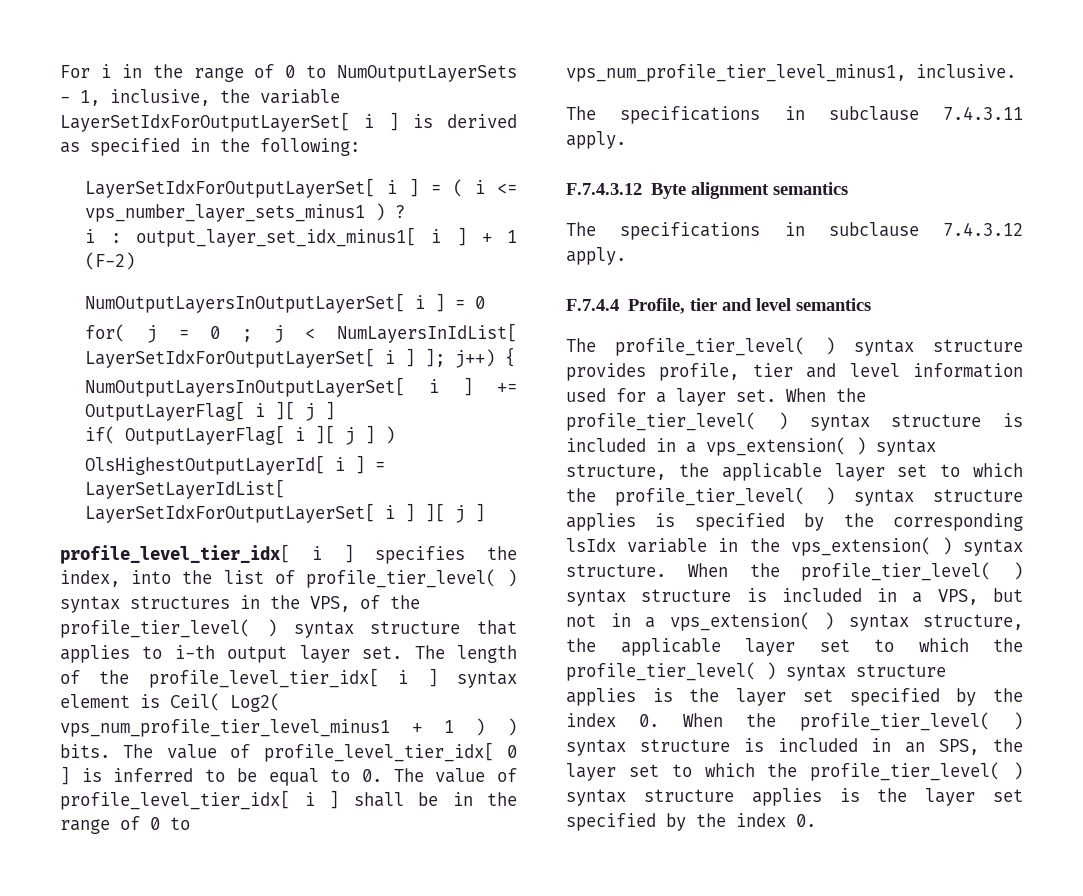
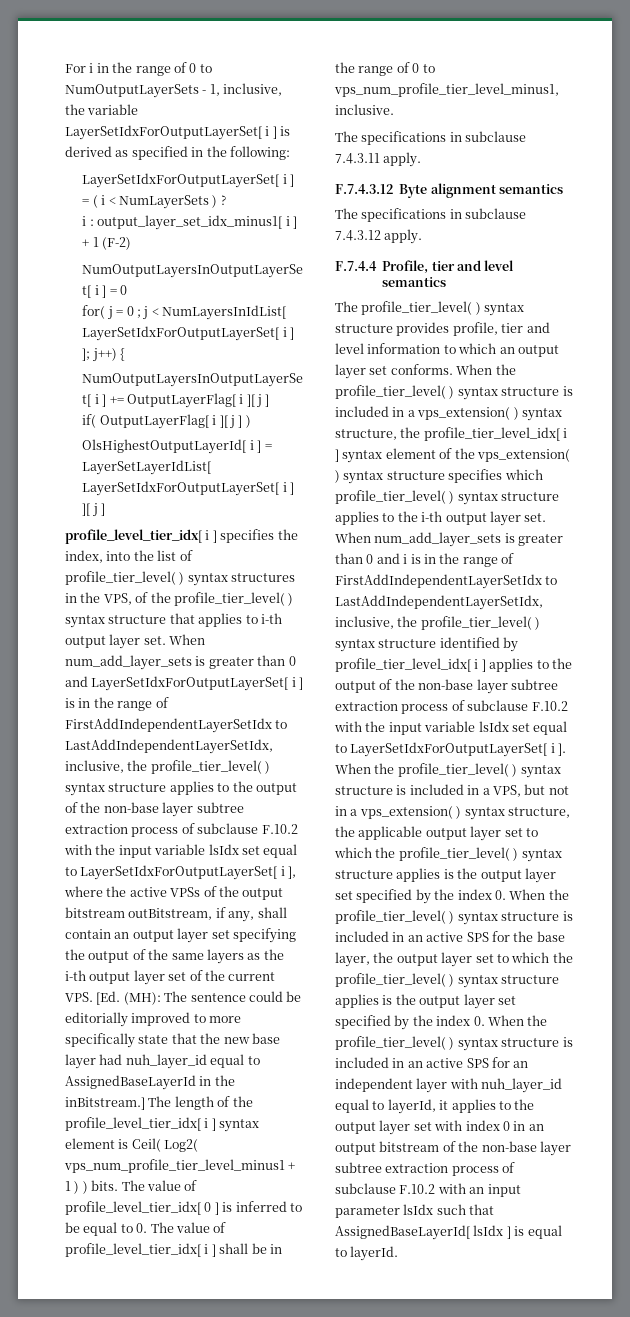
- LayerSetIdxForOutputLayerSet[ i ] = ( i <= vps_number_layer_sets_minus1 ) ?
+ LayerSetIdxForOutputLayerSet[ i ] = ( i < NumLayerSets ) ?
+ When num_add_layer_sets is greater than 0 and LayerSetIdxForOutputLayerSet[ i ] is in the range of FirstAddIndependentLayerSetIdx to LastAddIndependentLayerSetIdx, inclusive, the profile_tier_level( ) syntax structure applies to the output of the non-base layer subtree extraction process of subclause F.10.2 with the input variable lsIdx set equal to LayerSetIdxForOutputLayerSet[ i ], where the active VPSs of the output bitstream outBitstream, if any, shall contain an output layer set specifying the output of the same layers as the i-th output layer set of the current VPS. [Ed. (MH): The sentence could be editorially improved to more specifically state that the new base layer had nuh_layer_id equal to AssignedBaseLayerId in the inBitstream.]
- The profile_tier_level( ) syntax structure provides profile, tier and level information used for a layer set.
+ The profile_tier_level( ) syntax structure provides profile, tier and level information to which an output layer set conforms.
- When the profile_tier_level( ) syntax structure is included in a vps_extension( ) syntax structure, the applicable layer set to which the profile_tier_level( ) syntax structure applies is specified by the corresponding lsIdx variable in the vps_extension( ) syntax structure.
+ When the profile_tier_level( ) syntax structure is included in a vps_extension( ) syntax structure, the profile_tier_level_idx[ i ] syntax element of the vps_extension( ) syntax structure specifies which profile_tier_level( ) syntax structure applies to the i-th output layer set. When num_add_layer_sets is greater than 0 and i is in the range of FirstAddIndependentLayerSetIdx to LastAddIndependentLayerSetIdx, inclusive, the profile_tier_level( ) syntax structure identified by profile_tier_level_idx[ i ] applies to the output of the non-base layer subtree extraction process of subclause F.10.2 with the input variable lsIdx set equal to LayerSetIdxForOutputLayerSet[ i ].
- When the profile_tier_level( ) syntax structure is included in a VPS, but not in a vps_extension( ) syntax structure, the applicable layer set to which the profile_tier_level( ) syntax structure applies is the layer set specified by the index 0. When the profile_tier_level( ) syntax structure is included in an SPS, the layer set to which the profile_tier_level( ) syntax structure applies is the layer set specified by the index 0.
+ When the profile_tier_level( ) syntax structure is included in a VPS, but not in a vps_extension( ) syntax structure, the applicable output layer set to which the profile_tier_level( ) syntax structure applies is the output layer set specified by the index 0. When the profile_tier_level( ) syntax structure is included in an active SPS for the base layer, the output layer set to which the profile_tier_level( ) syntax structure applies is the output layer set specified by the index 0. When the profile_tier_level( ) syntax structure is included in an active SPS for an independent layer with nuh_layer_id equal to layerId, it applies to the output layer set with index 0 in an output bitstream of the non-base layer subtree extraction process of subclause F.10.2 with an input parameter lsIdx such that AssignedBaseLayerId[ lsIdx ] is equal to layerId.

